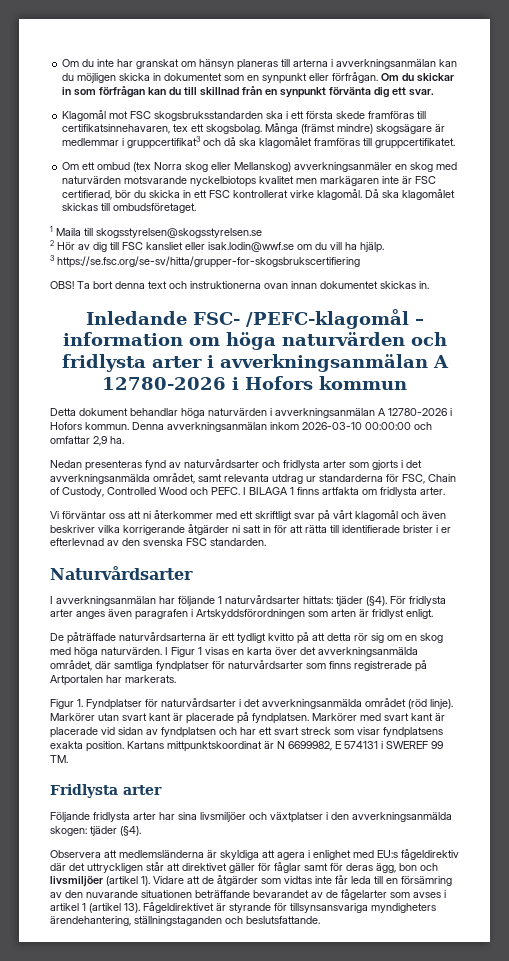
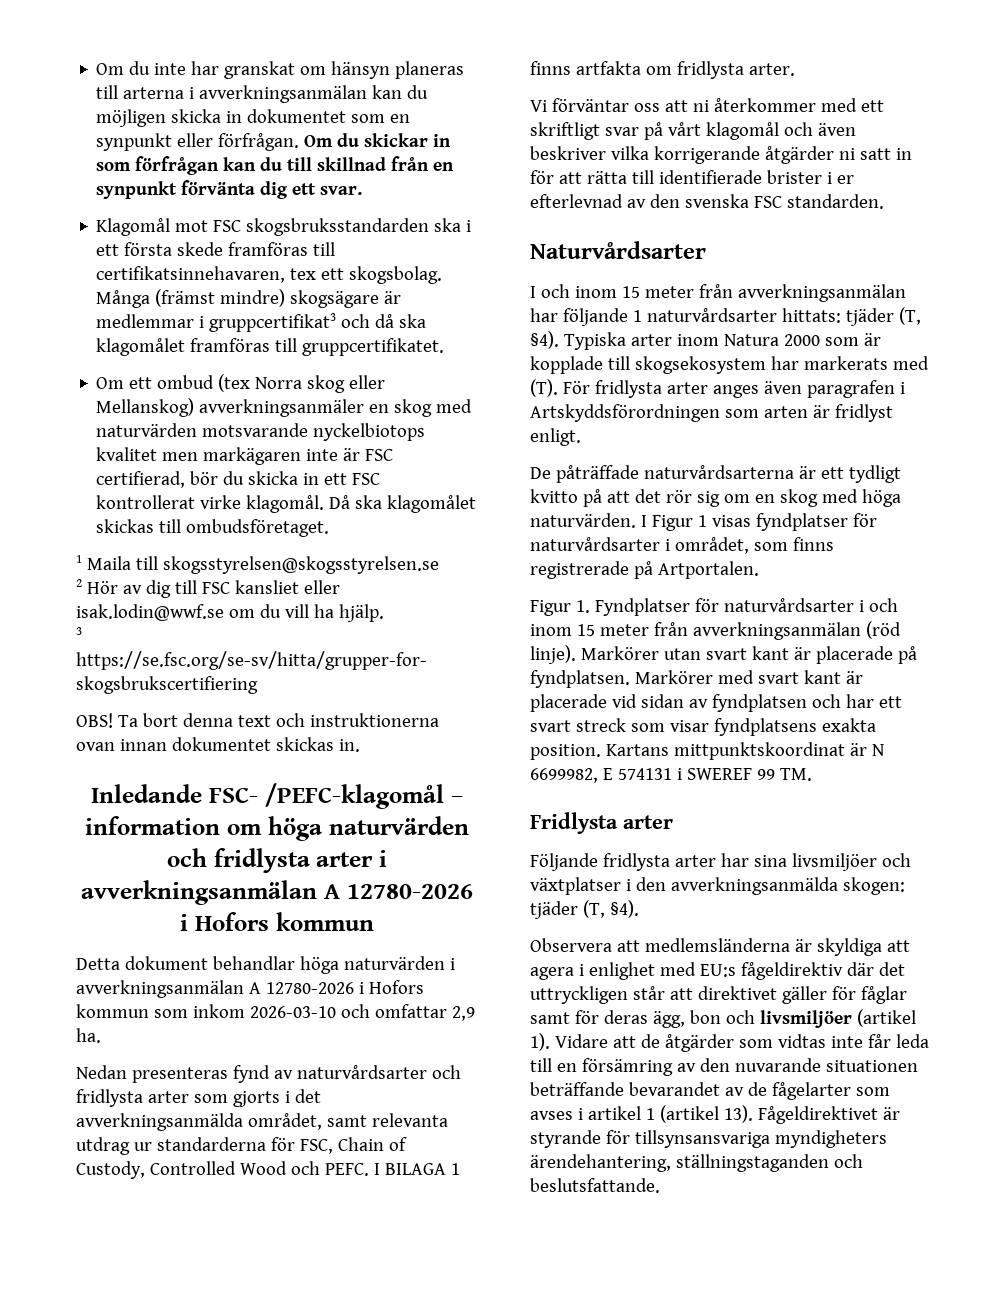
- Detta dokument behandlar höga naturvärden i avverkningsanmälan A 12780-2026 i Hofors kommun. Denna avverkningsanmälan inkom 2026-03-10 00:00:00 och omfattar 2,9 ha.
+ Detta dokument behandlar höga naturvärden i avverkningsanmälan A 12780-2026 i Hofors kommun som inkom 2026-03-10 och omfattar 2,9 ha.
- I avverkningsanmälan har följande 1 naturvårdsarter hittats: tjäder (§4). För fridlysta arter anges även paragrafen i Artskyddsförordningen som arten är fridlyst enligt.
+ I och inom 15 meter från avverkningsanmälan har följande 1 naturvårdsarter hittats: tjäder (T, §4). Typiska arter inom Natura 2000 som är kopplade till skogsekosystem har markerats med (T). För fridlysta arter anges även paragrafen i Artskyddsförordningen som arten är fridlyst enligt.
- De påträffade naturvårdsarterna är ett tydligt kvitto på att detta rör sig om en skog med höga naturvärden.
+ De påträffade naturvårdsarterna är ett tydligt kvitto på att det rör sig om en skog med höga naturvärden.
- I Figur 1 visas en karta över det avverkningsanmälda området, där samtliga fyndplatser för naturvårdsarter som finns registrerade på Artportalen har markerats.
+ I Figur 1 visas fyndplatser för naturvårdsarter i området, som finns registrerade på Artportalen.
- Figur 1. Fyndplatser för naturvårdsarter i det avverkningsanmälda området (röd linje).
+ Figur 1. Fyndplatser för naturvårdsarter i och inom 15 meter från avverkningsanmälan (röd linje).
- Följande fridlysta arter har sina livsmiljöer och växtplatser i den avverkningsanmälda skogen: tjäder (§4).
+ Följande fridlysta arter har sina livsmiljöer och växtplatser i den avverkningsanmälda skogen: tjäder (T, §4).

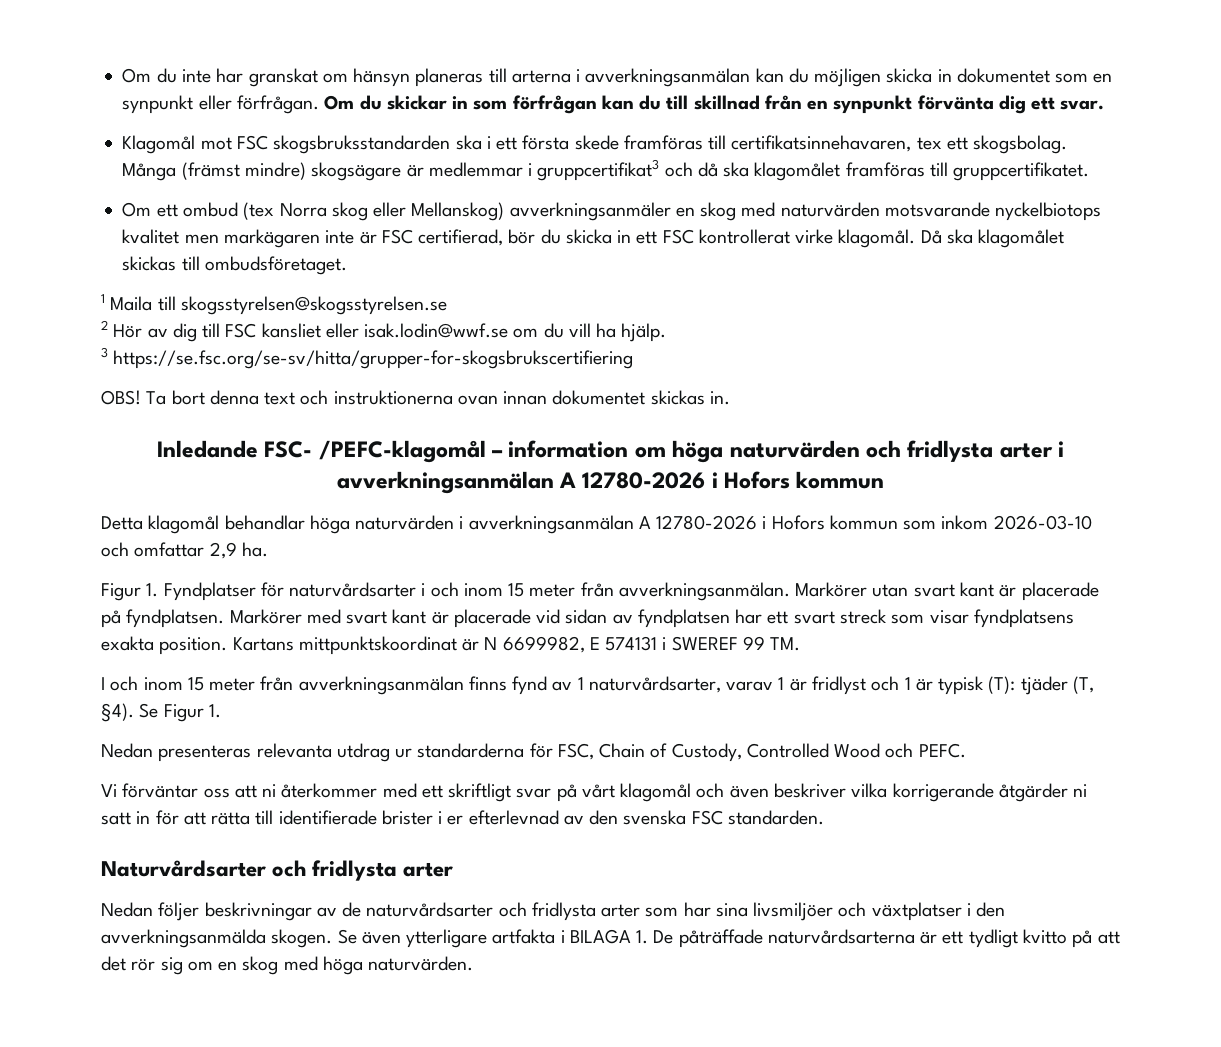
- Detta dokument behandlar höga naturvärden i avverkningsanmälan A 12780-2026 i Hofors kommun som inkom 2026-03-10 och omfattar 2,9 ha.
+ Detta klagomål behandlar höga naturvärden i avverkningsanmälan A 12780-2026 i Hofors kommun som inkom 2026-03-10 och omfattar 2,9 ha.
- Nedan presenteras fynd av naturvårdsarter och fridlysta arter som gjorts i det avverkningsanmälda området, samt relevanta utdrag ur standarderna för FSC, Chain of Custody, Controlled Wood och PEFC. I BILAGA 1 finns artfakta om fridlysta arter.
+ Figur 1. Fyndplatser för naturvårdsarter i och inom 15 meter från avverkningsanmälan. Markörer utan svart kant är placerade på fyndplatsen. Markörer med svart kant är placerade vid sidan av fyndplatsen har ett svart streck som visar fyndplatsens exakta position. Kartans mittpunktskoordinat är N 6699982, E 574131 i SWEREF 99 TM.
+ I och inom 15 meter från avverkningsanmälan finns fynd av 1 naturvårdsarter, varav 1 är fridlyst och 1 är typisk (T): tjäder (T, §4). Se Figur 1.
+ Nedan presenteras relevanta utdrag ur standarderna för FSC, Chain of Custody, Controlled Wood och PEFC.
- Naturvårdsarter
- I och inom 15 meter från avverkningsanmälan har följande 1 naturvårdsarter hittats: tjäder (T, §4). Typiska arter inom Natura 2000 som är kopplade till skogsekosystem har markerats med (T). För fridlysta arter anges även paragrafen i Artskyddsförordningen som arten är fridlyst enligt.
- De påträffade naturvårdsarterna är ett tydligt kvitto på att det rör sig om en skog med höga naturvärden. I Figur 1 visas fyndplatser för naturvårdsarter i området, som finns registrerade på Artportalen.
- Figur 1. Fyndplatser för naturvårdsarter i och inom 15 meter från avverkningsanmälan (röd linje). Markörer utan svart kant är placerade på fyndplatsen. Markörer med svart kant är placerade vid sidan av fyndplatsen och har ett svart streck som visar fyndplatsens exakta position. Kartans mittpunktskoordinat är N 6699982, E 574131 i SWEREF 99 TM.
- Fridlysta arter
- Följande fridlysta arter har sina livsmiljöer och växtplatser i den avverkningsanmälda skogen: tjäder (T, §4).
- Observera att medlemsländerna är skyldiga att agera i enlighet med EU:s fågeldirektiv där det uttryckligen står att direktivet gäller för fåglar samt för deras ägg, bon och livsmiljöer (artikel 1). Vidare att de åtgärder som vidtas inte får leda till en försämring av den nuvarande situationen beträffande bevarandet av de fågelarter som avses i artikel 1 (artikel 13). Fågeldirektivet är styrande för tillsynsansvariga myndigheters ärendehantering, ställningstaganden och beslutsfattande.
+ Naturvårdsarter och fridlysta arter
+ Nedan följer beskrivningar av de naturvårdsarter och fridlysta arter som har sina livsmiljöer och växtplatser i den avverkningsanmälda skogen. Se även ytterligare artfakta i BILAGA 1. De påträffade naturvårdsarterna är ett tydligt kvitto på att det rör sig om en skog med höga naturvärden.

